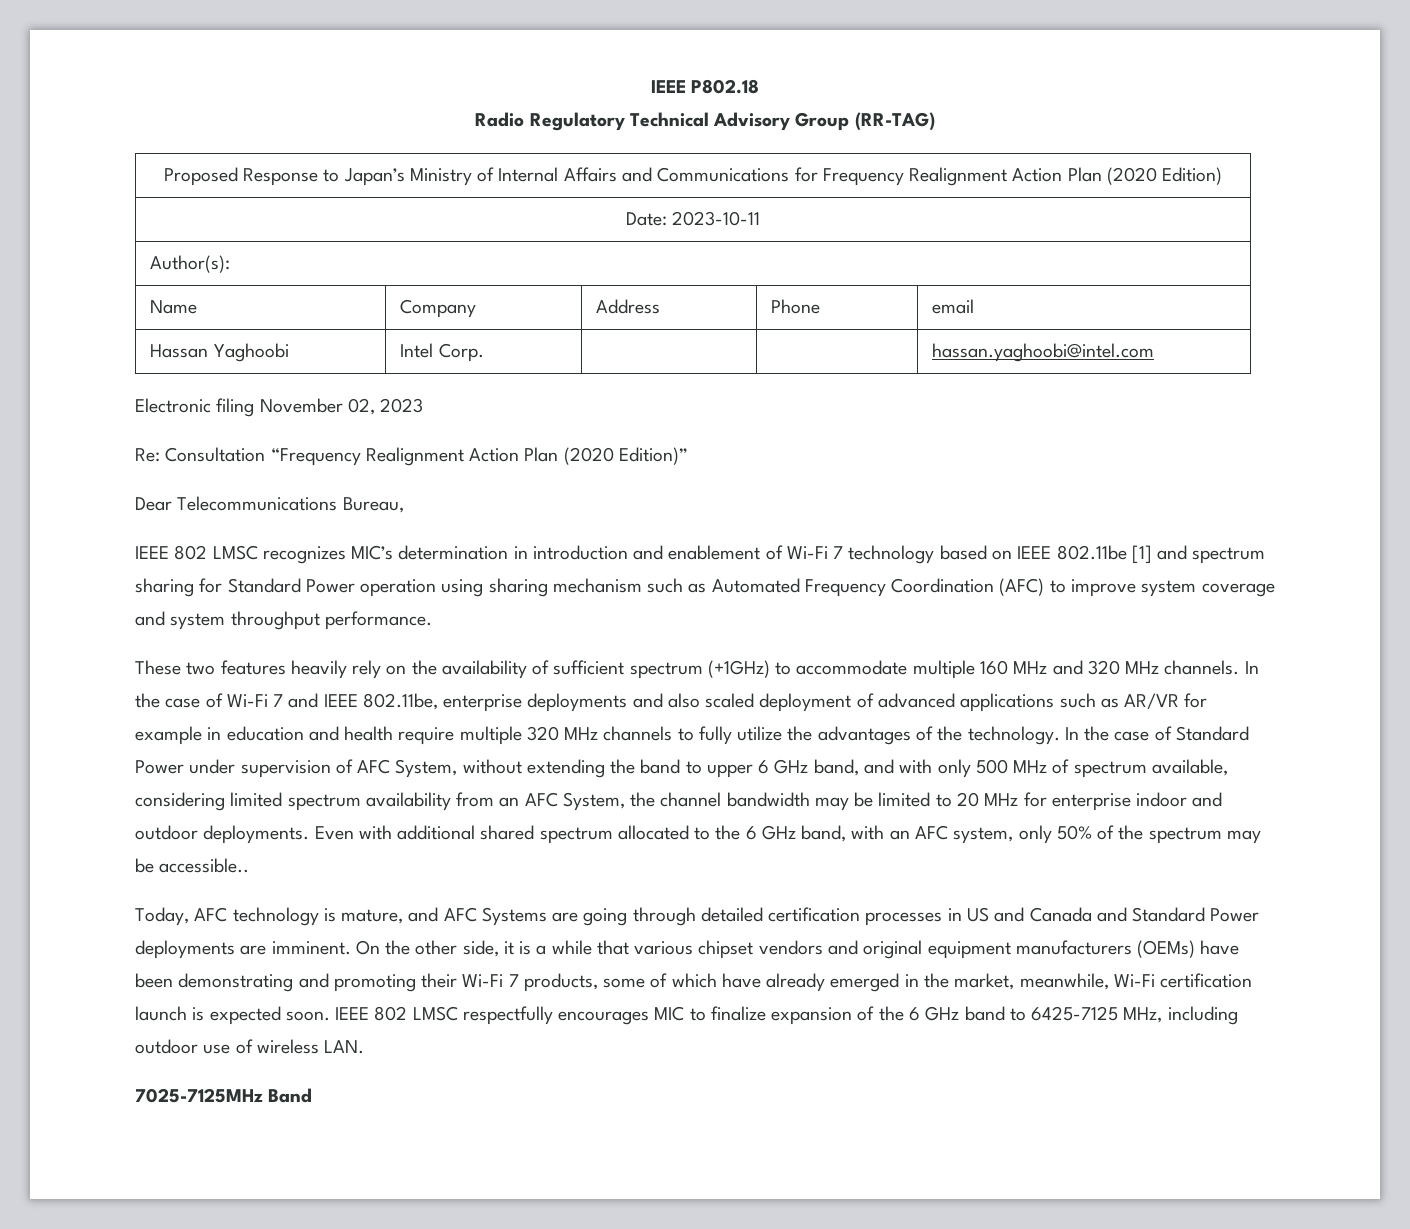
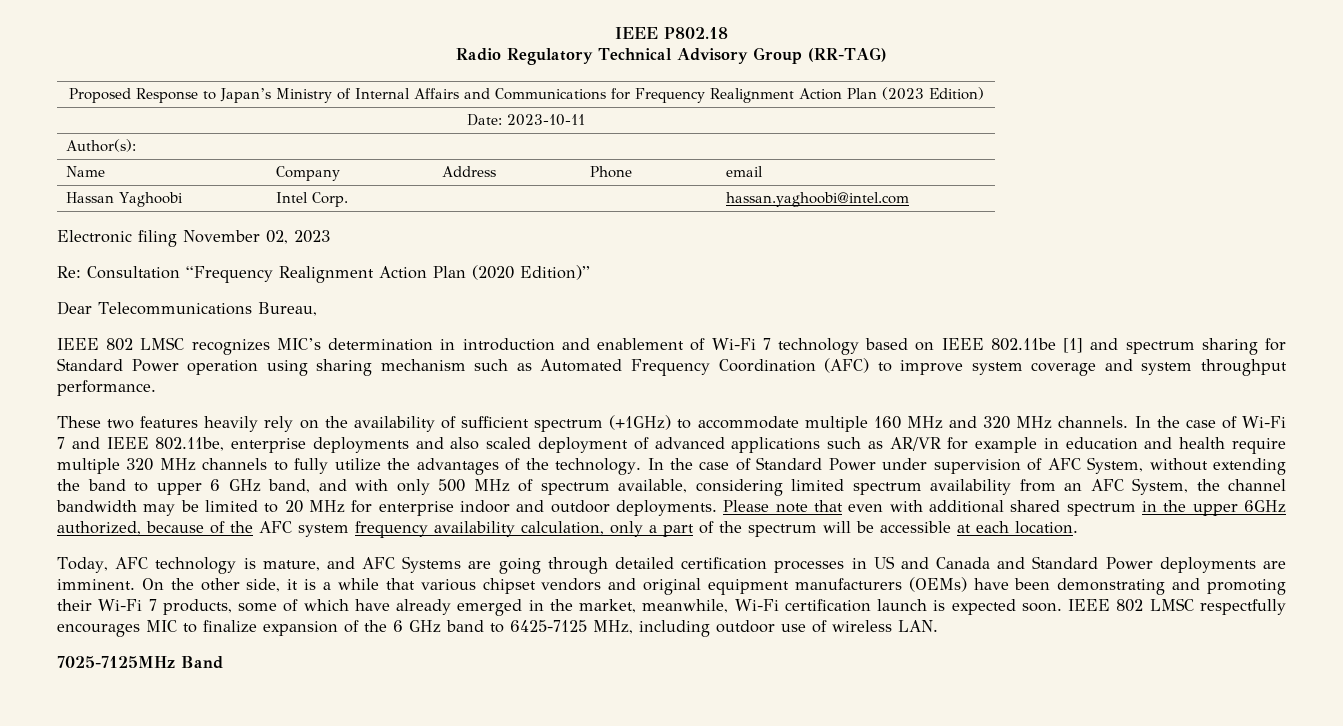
- Proposed Response to Japan’s Ministry of Internal Affairs and Communications for Frequency Realignment Action Plan (2020 Edition)
+ Proposed Response to Japan’s Ministry of Internal Affairs and Communications for Frequency Realignment Action Plan (2023 Edition)
- Even with additional shared spectrum allocated to the 6 GHz band, with an AFC system, only 50% of the spectrum may be accessible..
+ Please note that even with additional shared spectrum in the upper 6GHz authorized, because of the AFC system frequency availability calculation, only a part of the spectrum will be accessible at each location.

